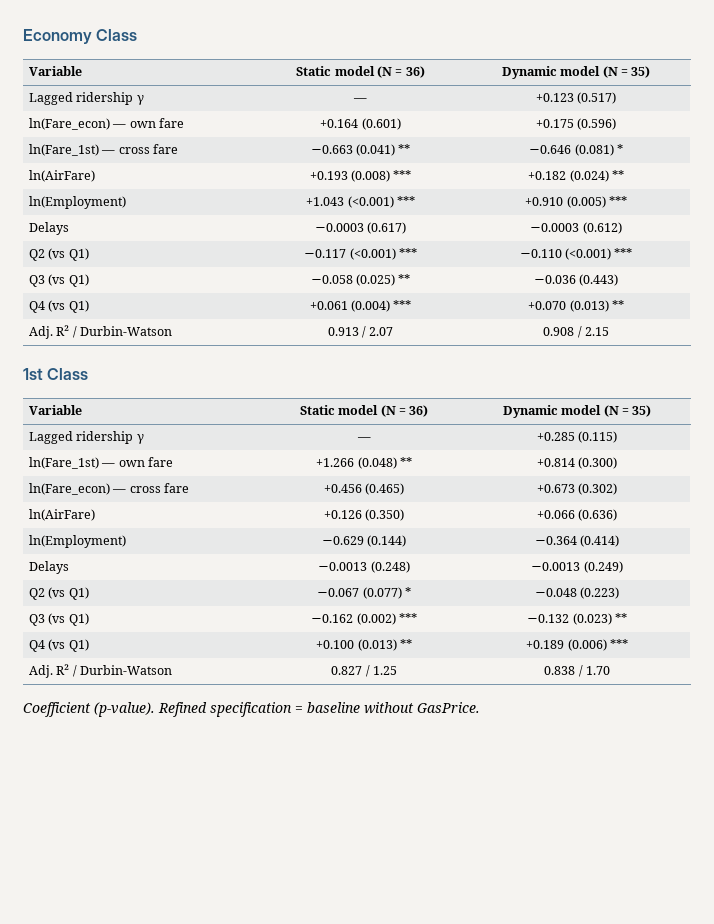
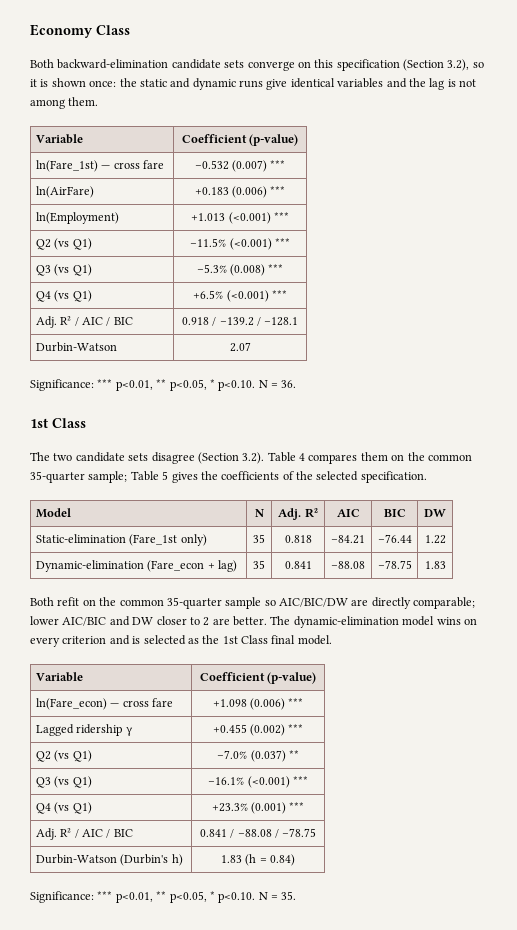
  Economy Class
- Variable | Static model (N = 36) | Dynamic model (N = 35)
- Lagged ridership γ | — | +0.123 (0.517)
- ln(Fare_econ) — own fare | +0.164 (0.601) | +0.175 (0.596)
- ln(Fare_1st) — cross fare | −0.663 (0.041) ** | −0.646 (0.081) *
- ln(AirFare) | +0.193 (0.008) *** | +0.182 (0.024) **
- ln(Employment) | +1.043 (<0.001) *** | +0.910 (0.005) ***
- Delays | −0.0003 (0.617) | −0.0003 (0.612)
- Q2 (vs Q1) | −0.117 (<0.001) *** | −0.110 (<0.001) ***
+ Both backward-elimination candidate sets converge on this specification (Section 3.2), so it is shown once: the static and dynamic runs give identical variables and the lag is not among them.
+ Variable | Coefficient (p-value)
+ ln(Fare_1st) — cross fare | −0.532 (0.007) ***
+ ln(AirFare) | +0.183 (0.006) ***
+ ln(Employment) | +1.013 (<0.001) ***
+ Q2 (vs Q1) | −11.5% (<0.001) ***
- Q3 (vs Q1) | −0.058 (0.025) ** | −0.036 (0.443)
- Q4 (vs Q1) | +0.061 (0.004) *** | +0.070 (0.013) **
- Adj. R² / Durbin-Watson | 0.913 / 2.07 | 0.908 / 2.15
+ Q3 (vs Q1) | −5.3% (0.008) ***
+ Q4 (vs Q1) | +6.5% (<0.001) ***
+ Adj. R² / AIC / BIC | 0.918 / −139.2 / −128.1
+ Durbin-Watson | 2.07
+ Significance: *** p<0.01, ** p<0.05, * p<0.10. N = 36.
  1st Class
- Variable | Static model (N = 36) | Dynamic model (N = 35)
- Lagged ridership γ | — | +0.285 (0.115)
- ln(Fare_1st) — own fare | +1.266 (0.048) ** | +0.814 (0.300)
- ln(Fare_econ) — cross fare | +0.456 (0.465) | +0.673 (0.302)
- ln(AirFare) | +0.126 (0.350) | +0.066 (0.636)
- ln(Employment) | −0.629 (0.144) | −0.364 (0.414)
- Delays | −0.0013 (0.248) | −0.0013 (0.249)
- Q2 (vs Q1) | −0.067 (0.077) * | −0.048 (0.223)
- Q3 (vs Q1) | −0.162 (0.002) *** | −0.132 (0.023) **
- Q4 (vs Q1) | +0.100 (0.013) ** | +0.189 (0.006) ***
- Adj. R² / Durbin-Watson | 0.827 / 1.25 | 0.838 / 1.70
- Coefficient (p-value). Refined specification = baseline without GasPrice.
+ The two candidate sets disagree (Section 3.2). Table 4 compares them on the common 35-quarter sample; Table 5 gives the coefficients of the selected specification.
+ Model | N | Adj. R² | AIC | BIC | DW
+ Static-elimination (Fare_1st only) | 35 | 0.818 | −84.21 | −76.44 | 1.22
+ Dynamic-elimination (Fare_econ + lag) | 35 | 0.841 | −88.08 | −78.75 | 1.83
+ Both refit on the common 35-quarter sample so AIC/BIC/DW are directly comparable; lower AIC/BIC and DW closer to 2 are better. The dynamic-elimination model wins on every criterion and is selected as the 1st Class final model.
+ Variable | Coefficient (p-value)
+ ln(Fare_econ) — cross fare | +1.098 (0.006) ***
+ Lagged ridership γ | +0.455 (0.002) ***
+ Q2 (vs Q1) | −7.0% (0.037) **
+ Q3 (vs Q1) | −16.1% (<0.001) ***
+ Q4 (vs Q1) | +23.3% (0.001) ***
+ Adj. R² / AIC / BIC | 0.841 / −88.08 / −78.75
+ Durbin-Watson (Durbin's h) | 1.83 (h = 0.84)
+ Significance: *** p<0.01, ** p<0.05, * p<0.10. N = 35.

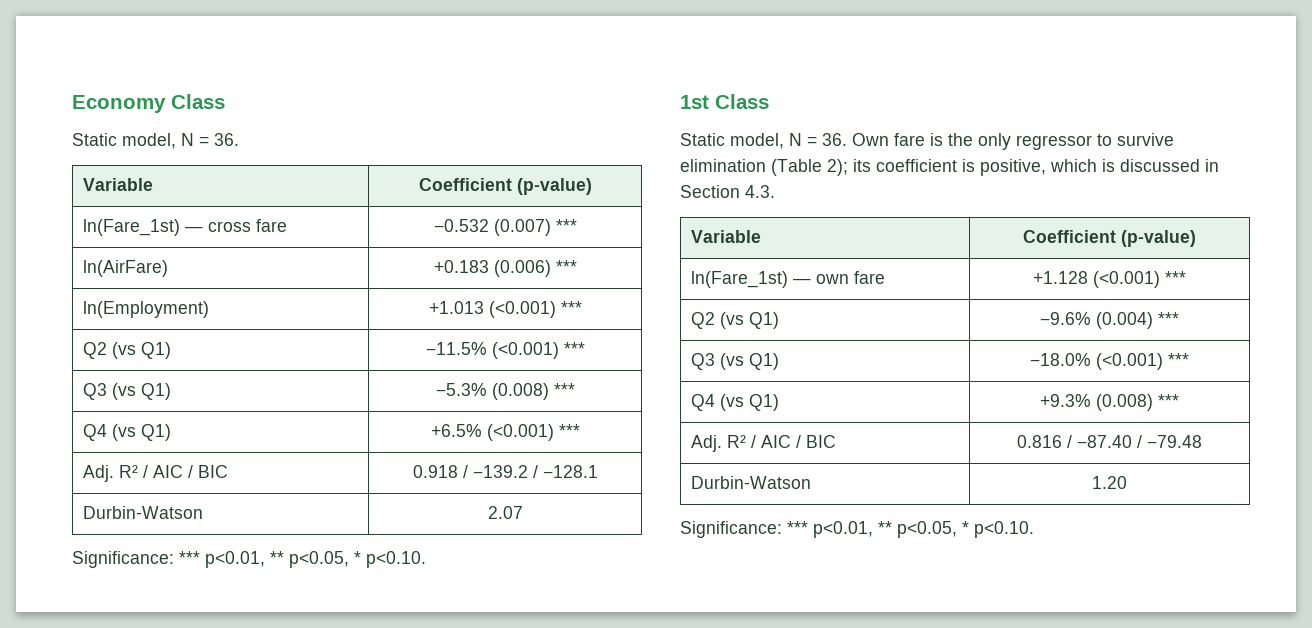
  Economy Class
- Both backward-elimination candidate sets converge on this specification (Section 3.2), so it is shown once: the static and dynamic runs give identical variables and the lag is not among them.
+ Static model, N = 36.
  Durbin-Watson | 2.07
- Significance: *** p<0.01, ** p<0.05, * p<0.10. N = 36.
+ Significance: *** p<0.01, ** p<0.05, * p<0.10.
- The two candidate sets disagree (Section 3.2). Table 4 compares them on the common 35-quarter sample; Table 5 gives the coefficients of the selected specification.
- Model | N | Adj. R² | AIC | BIC | DW
- Static-elimination (Fare_1st only) | 35 | 0.818 | −84.21 | −76.44 | 1.22
- Dynamic-elimination (Fare_econ + lag) | 35 | 0.841 | −88.08 | −78.75 | 1.83
- Both refit on the common 35-quarter sample so AIC/BIC/DW are directly comparable; lower AIC/BIC and DW closer to 2 are better. The dynamic-elimination model wins on every criterion and is selected as the 1st Class final model.
+ Static model, N = 36. Own fare is the only regressor to survive elimination (Table 2); its coefficient is positive, which is discussed in Section 4.3.
  Variable | Coefficient (p-value)
- ln(Fare_econ) — cross fare | +1.098 (0.006) ***
- Lagged ridership γ | +0.455 (0.002) ***
- Q2 (vs Q1) | −7.0% (0.037) **
- Q3 (vs Q1) | −16.1% (<0.001) ***
+ ln(Fare_1st) — own fare | +1.128 (<0.001) ***
+ Q2 (vs Q1) | −9.6% (0.004) ***
+ Q3 (vs Q1) | −18.0% (<0.001) ***
- Q4 (vs Q1) | +23.3% (0.001) ***
- Adj. R² / AIC / BIC | 0.841 / −88.08 / −78.75
- Durbin-Watson (Durbin's h) | 1.83 (h = 0.84)
- Significance: *** p<0.01, ** p<0.05, * p<0.10. N = 35.
+ Q4 (vs Q1) | +9.3% (0.008) ***
+ Adj. R² / AIC / BIC | 0.816 / −87.40 / −79.48
+ Durbin-Watson | 1.20
+ Significance: *** p<0.01, ** p<0.05, * p<0.10.

